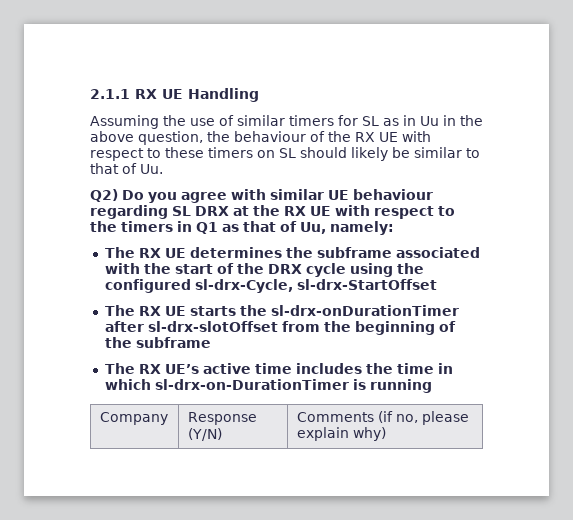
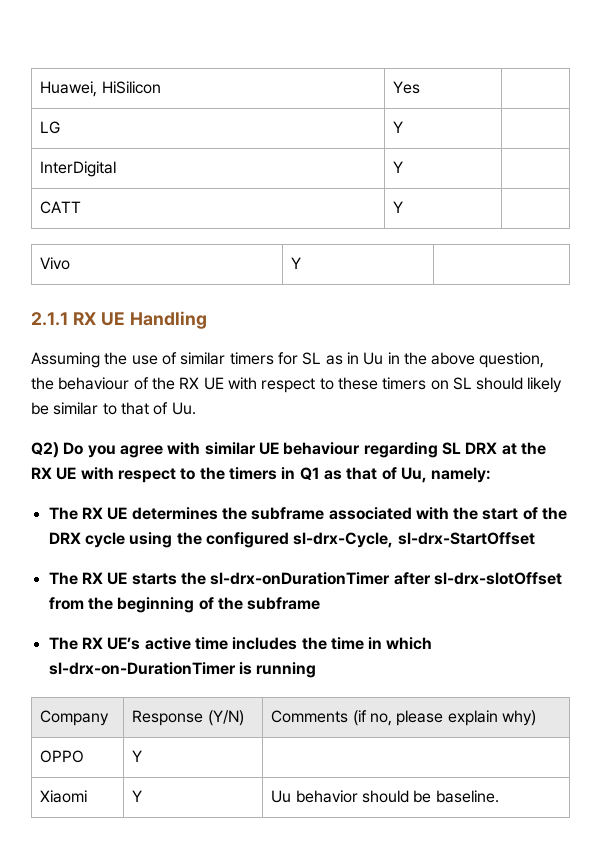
+ Huawei, HiSilicon | Yes |
+ LG | Y |
+ InterDigital | Y |
+ CATT | Y |
+ Vivo | Y |
+ OPPO | Y |
+ Xiaomi | Y | Uu behavior should be baseline.

